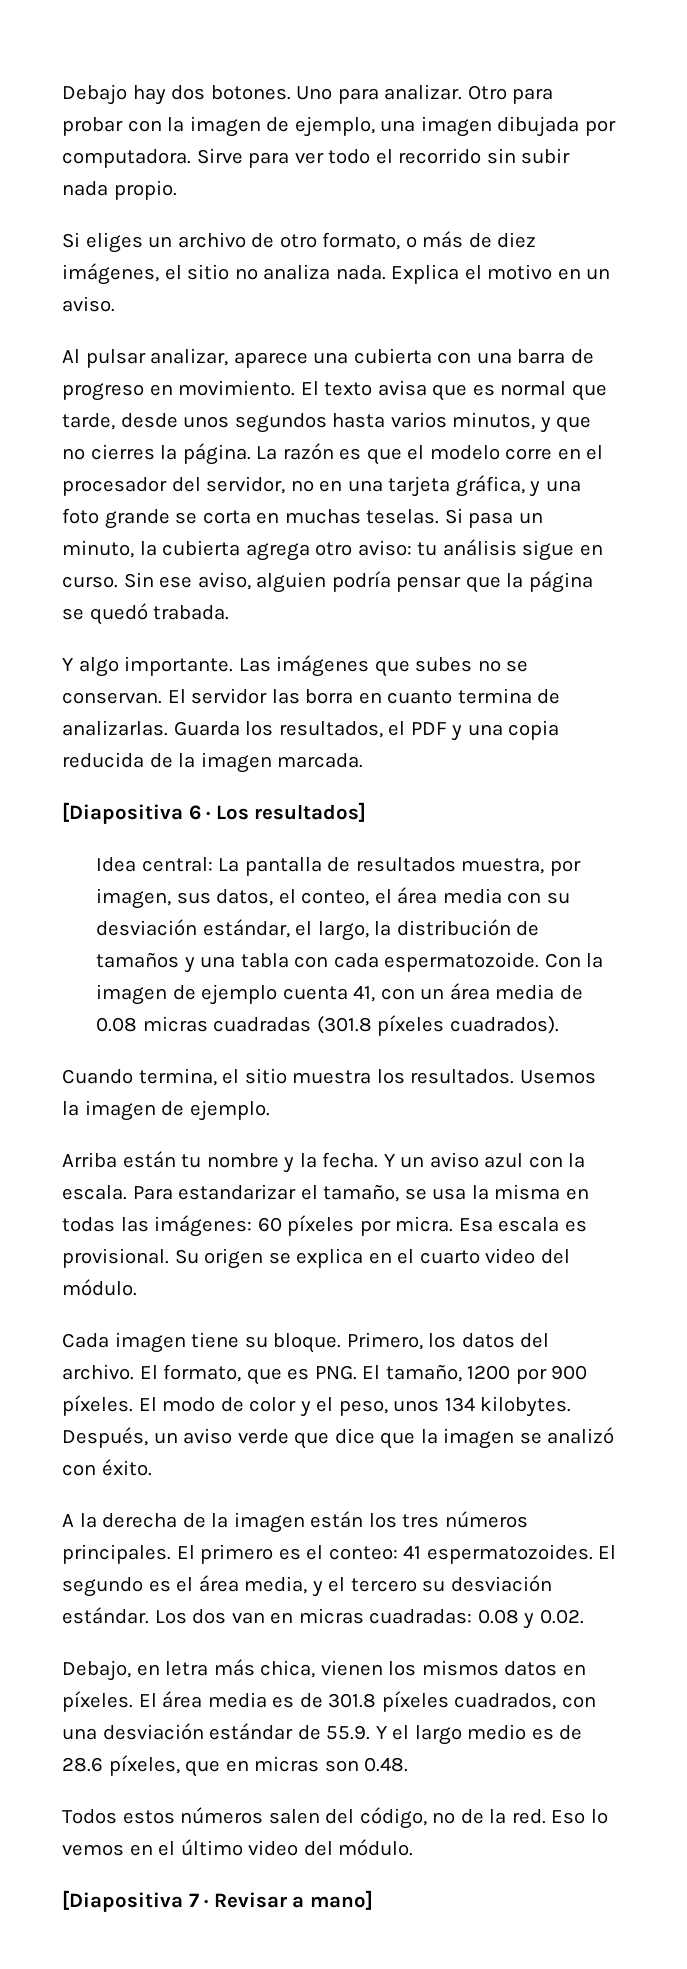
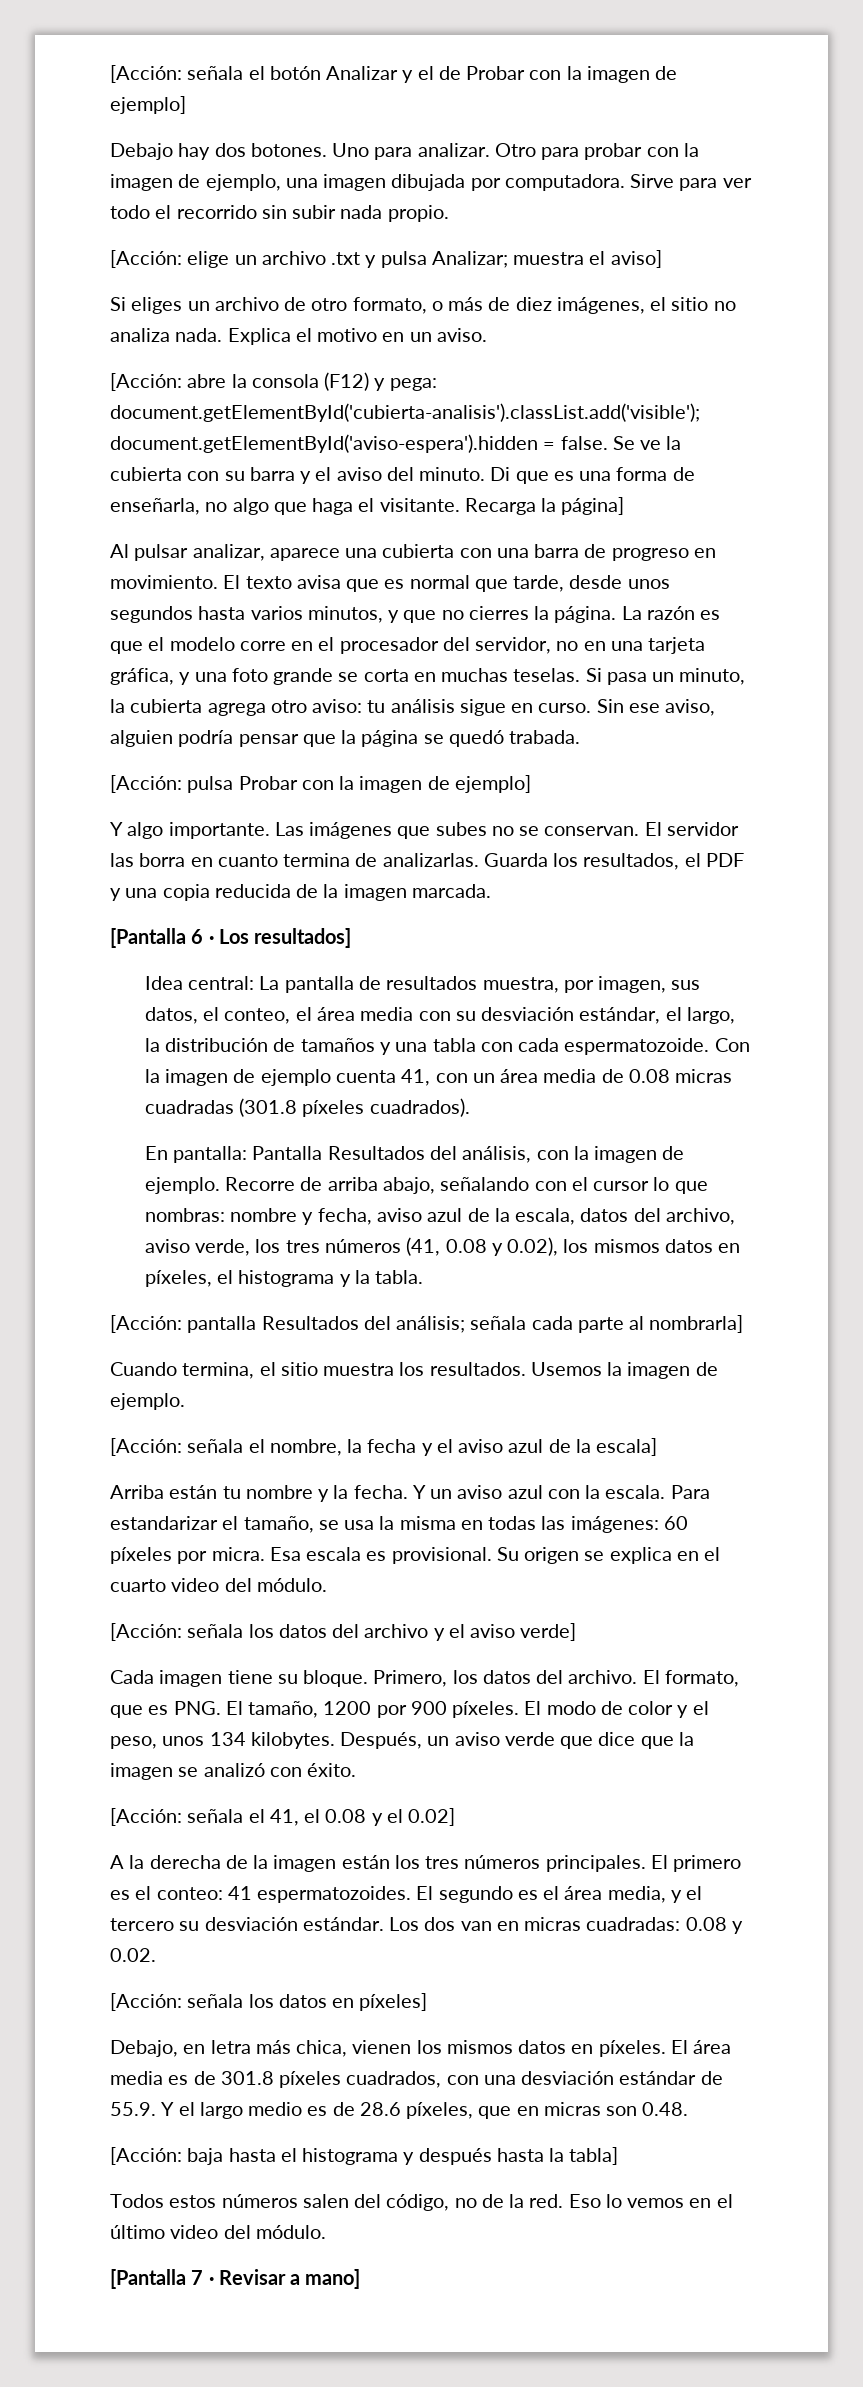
+ [Acción: señala el botón Analizar y el de Probar con la imagen de ejemplo]
+ [Acción: elige un archivo .txt y pulsa Analizar; muestra el aviso]
+ [Acción: abre la consola (F12) y pega: document.getElementById('cubierta-analisis').classList.add('visible'); document.getElementById('aviso-espera').hidden = false. Se ve la cubierta con su barra y el aviso del minuto. Di que es una forma de enseñarla, no algo que haga el visitante. Recarga la página]
+ [Acción: pulsa Probar con la imagen de ejemplo]
- [Diapositiva 6 · Los resultados]
+ [Pantalla 6 · Los resultados]
+ En pantalla: Pantalla Resultados del análisis, con la imagen de ejemplo. Recorre de arriba abajo, señalando con el cursor lo que nombras: nombre y fecha, aviso azul de la escala, datos del archivo, aviso verde, los tres números (41, 0.08 y 0.02), los mismos datos en píxeles, el histograma y la tabla.
+ [Acción: pantalla Resultados del análisis; señala cada parte al nombrarla]
+ [Acción: señala el nombre, la fecha y el aviso azul de la escala]
+ [Acción: señala los datos del archivo y el aviso verde]
+ [Acción: señala el 41, el 0.08 y el 0.02]
+ [Acción: señala los datos en píxeles]
+ [Acción: baja hasta el histograma y después hasta la tabla]
- [Diapositiva 7 · Revisar a mano]
+ [Pantalla 7 · Revisar a mano]

